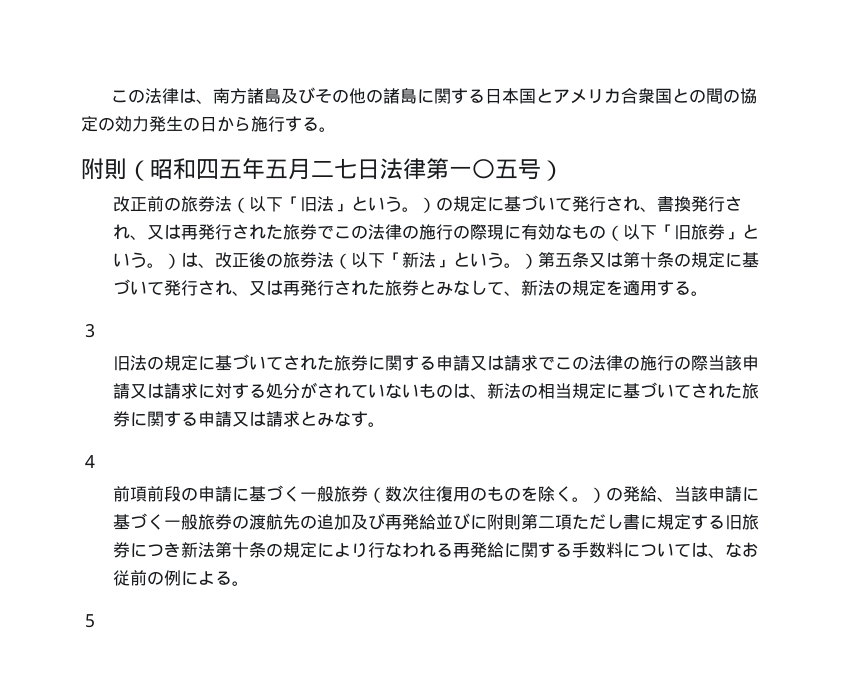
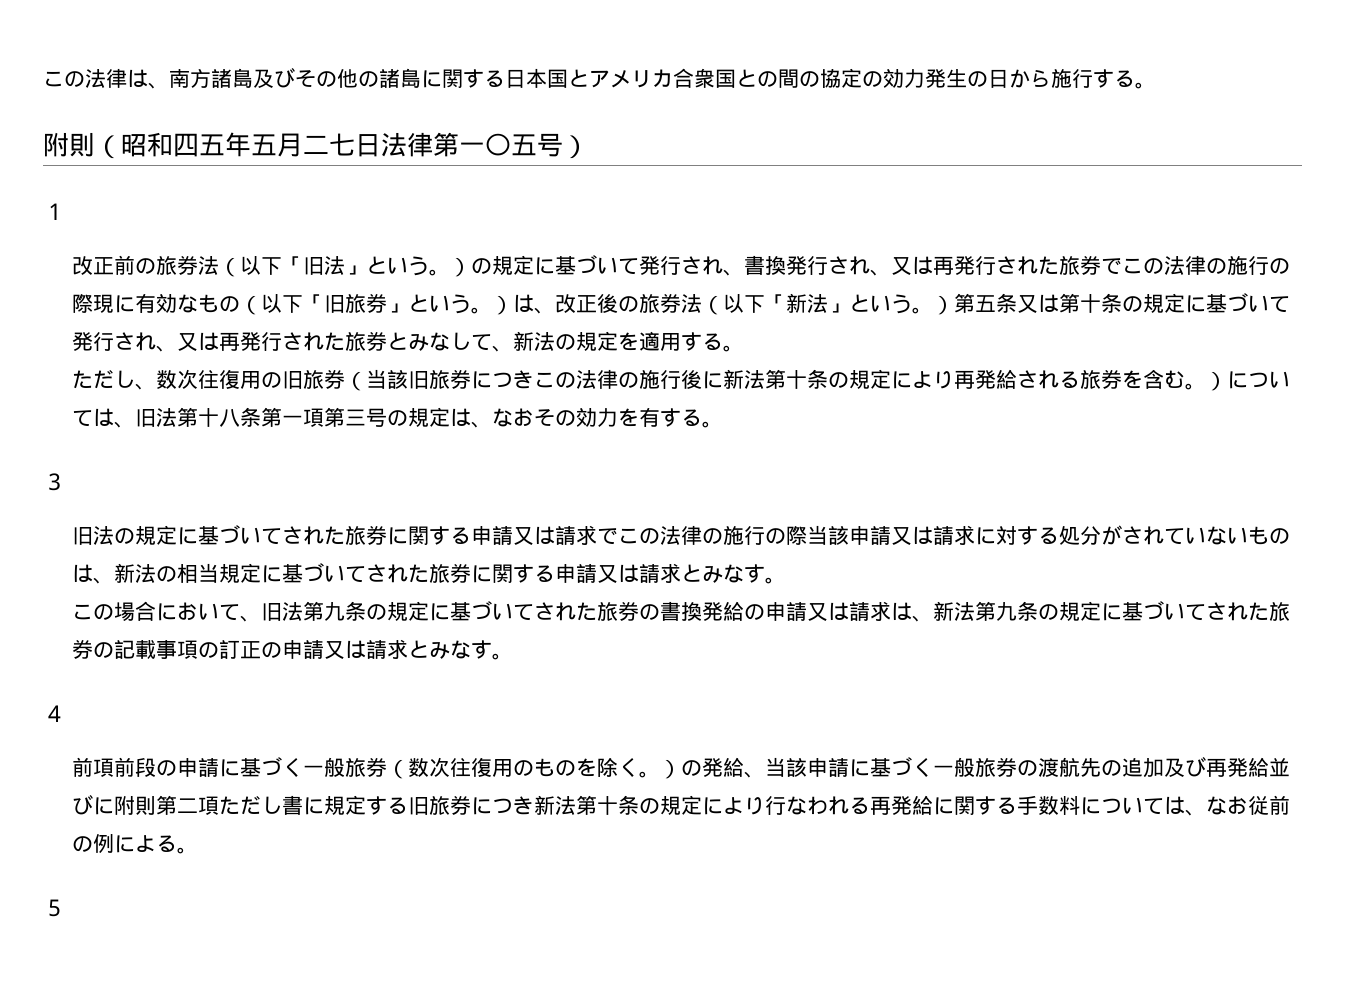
+ １
+ ただし、数次往復用の旧旅券（当該旧旅券につきこの法律の施行後に新法第十条の規定により再発給される旅券を含む。）については、旧法第十八条第一項第三号の規定は、なおその効力を有する。
+ この場合において、旧法第九条の規定に基づいてされた旅券の書換発給の申請又は請求は、新法第九条の規定に基づいてされた旅券の記載事項の訂正の申請又は請求とみなす。

